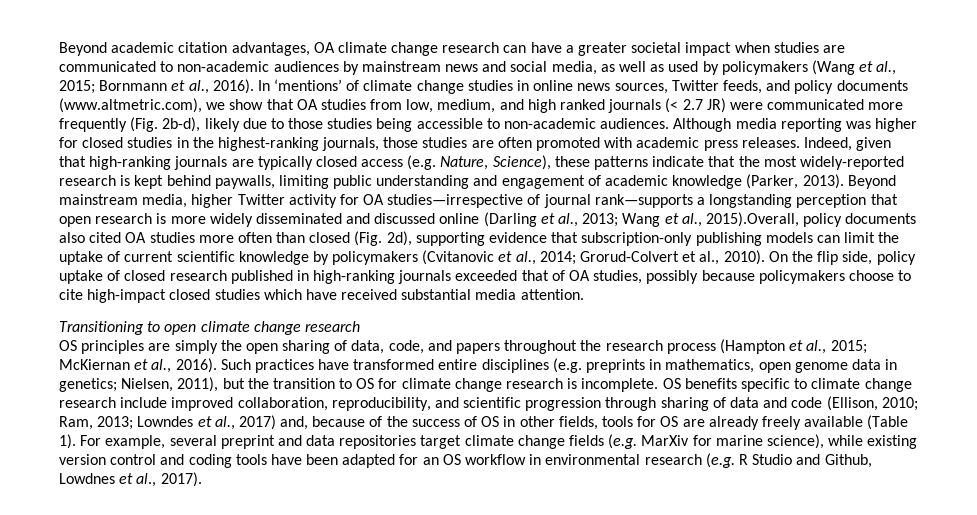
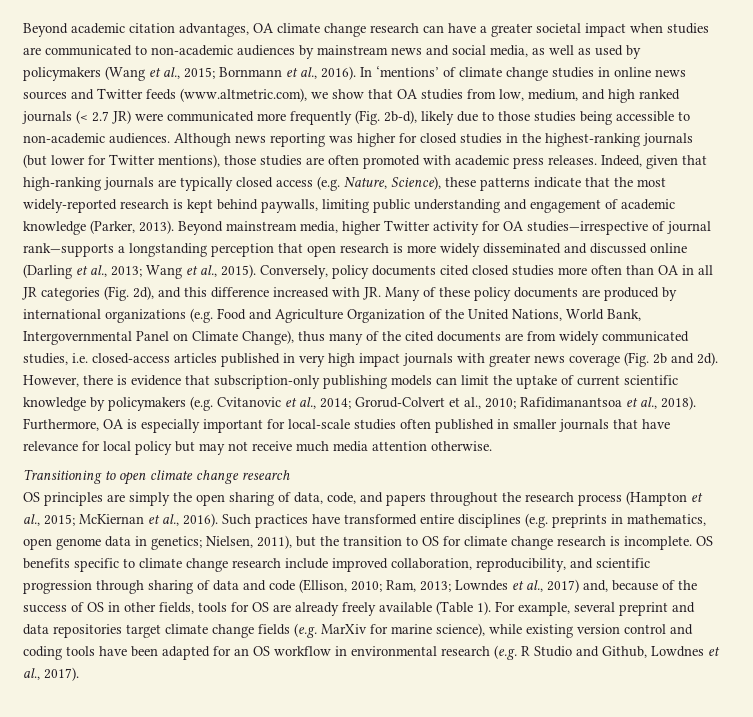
- In ‘mentions’ of climate change studies in online news sources, Twitter feeds, and policy documents (www.altmetric.com), we show that OA studies from low, medium, and high ranked journals (< 2.7 JR) were communicated more frequently (Fig. 2b-d), likely due to those studies being accessible to non-academic audiences.
+ In ‘mentions’ of climate change studies in online news sources and Twitter feeds (www.altmetric.com), we show that OA studies from low, medium, and high ranked journals (< 2.7 JR) were communicated more frequently (Fig. 2b-d), likely due to those studies being accessible to non-academic audiences.
- Although media reporting was higher for closed studies in the highest-ranking journals, those studies are often promoted with academic press releases.
+ Although news reporting was higher for closed studies in the highest-ranking journals (but lower for Twitter mentions), those studies are often promoted with academic press releases.
- Beyond mainstream media, higher Twitter activity for OA studies—irrespective of journal rank—supports a longstanding perception that open research is more widely disseminated and discussed online (Darling et al., 2013; Wang et al., 2015).Overall, policy documents also cited OA studies more often than closed (Fig. 2d), supporting evidence that subscription-only publishing models can limit the uptake of current scientific knowledge by policymakers (Cvitanovic et al., 2014; Grorud-Colvert et al., 2010). On the flip side, policy uptake of closed research published in high-ranking journals exceeded that of OA studies, possibly because policymakers choose to cite high-impact closed studies which have received substantial media attention.
+ Beyond mainstream media, higher Twitter activity for OA studies—irrespective of journal rank—supports a longstanding perception that open research is more widely disseminated and discussed online (Darling et al., 2013; Wang et al., 2015). Conversely, policy documents cited closed studies more often than OA in all JR categories (Fig. 2d), and this difference increased with JR. Many of these policy documents are produced by international organizations (e.g. Food and Agriculture Organization of the United Nations, World Bank, Intergovernmental Panel on Climate Change), thus many of the cited documents are from widely communicated studies, i.e. closed-access articles published in very high impact journals with greater news coverage (Fig. 2b and 2d). However, there is evidence that subscription-only publishing models can limit the uptake of current scientific knowledge by policymakers (e.g. Cvitanovic et al., 2014; Grorud-Colvert et al., 2010; Rafidimanantsoa et al., 2018). Furthermore, OA is especially important for local-scale studies often published in smaller journals that have relevance for local policy but may not receive much media attention otherwise.

